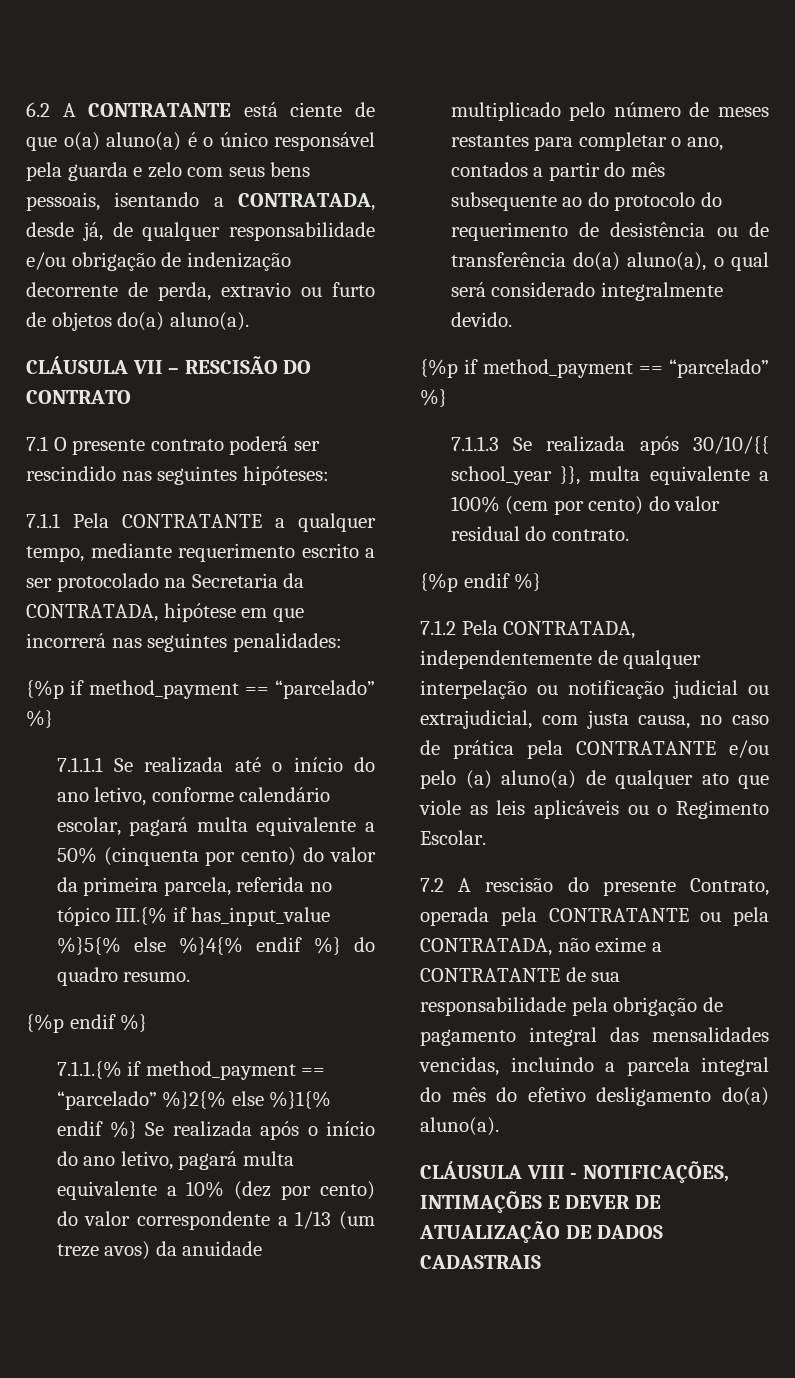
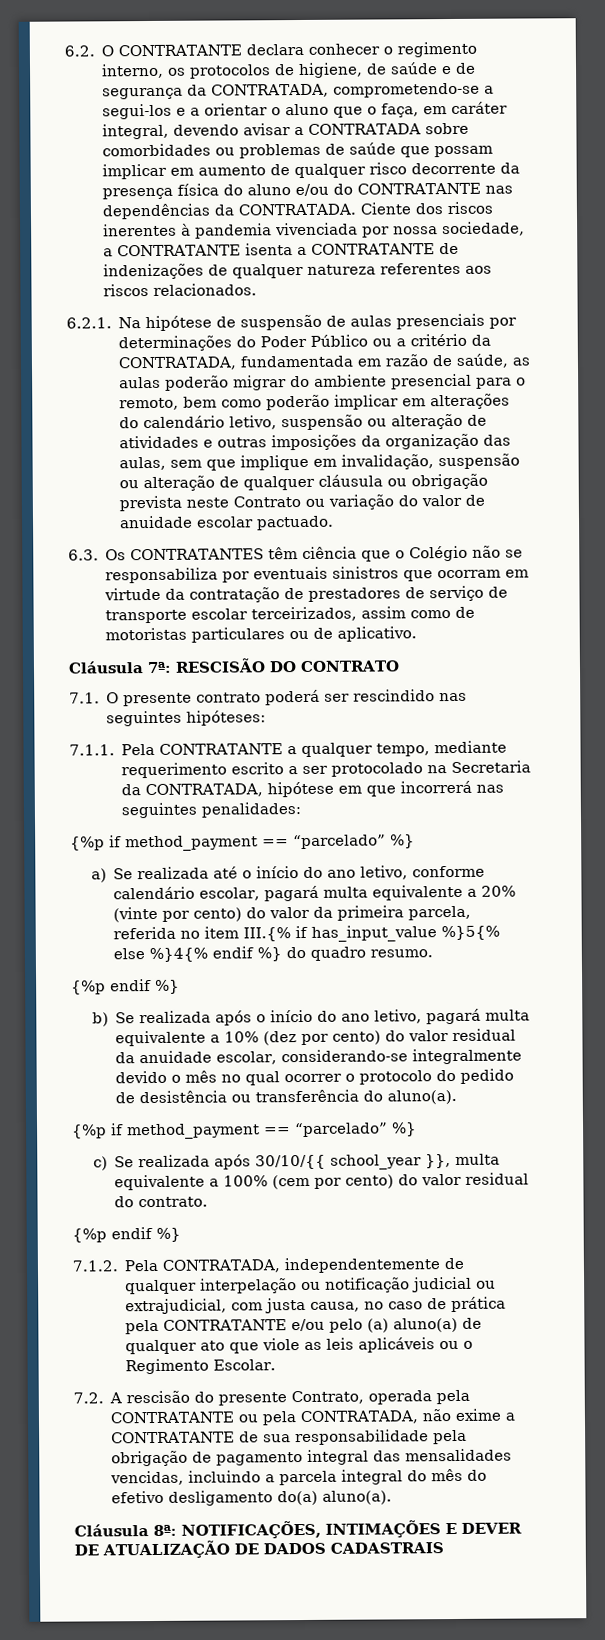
- 6.2 A CONTRATANTE está ciente de que o(a) aluno(a) é o único responsável pela guarda e zelo com seus bens pessoais, isentando a CONTRATADA, desde já, de qualquer responsabilidade e/ou obrigação de indenização decorrente de perda, extravio ou furto de objetos do(a) aluno(a).
- CLÁUSULA VII – RESCISÃO DO CONTRATO
+ 6.2. O CONTRATANTE declara conhecer o regimento interno, os protocolos de higiene, de saúde e de segurança da CONTRATADA, comprometendo-se a segui-los e a orientar o aluno que o faça, em caráter integral, devendo avisar a CONTRATADA sobre comorbidades ou problemas de saúde que possam implicar em aumento de qualquer risco decorrente da presença física do aluno e/ou do CONTRATANTE nas dependências da CONTRATADA. Ciente dos riscos inerentes à pandemia vivenciada por nossa sociedade, a CONTRATANTE isenta a CONTRATANTE de indenizações de qualquer natureza referentes aos riscos relacionados.
+ 6.2.1. Na hipótese de suspensão de aulas presenciais por determinações do Poder Público ou a critério da CONTRATADA, fundamentada em razão de saúde, as aulas poderão migrar do ambiente presencial para o remoto, bem como poderão implicar em alterações do calendário letivo, suspensão ou alteração de atividades e outras imposições da organização das aulas, sem que implique em invalidação, suspensão ou alteração de qualquer cláusula ou obrigação prevista neste Contrato ou variação do valor de anuidade escolar pactuado.
+ 6.3. Os CONTRATANTES têm ciência que o Colégio não se responsabiliza por eventuais sinistros que ocorram em virtude da contratação de prestadores de serviço de transporte escolar terceirizados, assim como de motoristas particulares ou de aplicativo.
+ Cláusula 7ª: RESCISÃO DO CONTRATO
- 7.1 O presente contrato poderá ser rescindido nas seguintes hipóteses:
+ 7.1. O presente contrato poderá ser rescindido nas seguintes hipóteses:
- 7.1.1 Pela CONTRATANTE a qualquer tempo, mediante requerimento escrito a ser protocolado na Secretaria da CONTRATADA, hipótese em que incorrerá nas seguintes penalidades:
+ 7.1.1. Pela CONTRATANTE a qualquer tempo, mediante requerimento escrito a ser protocolado na Secretaria da CONTRATADA, hipótese em que incorrerá nas seguintes penalidades:
- 7.1.1.1 Se realizada até o início do ano letivo, conforme calendário escolar, pagará multa equivalente a 50% (cinquenta por cento) do valor da primeira parcela, referida no tópico III.{% if has_input_value %}5{% else %}4{% endif %} do quadro resumo.
+ a) Se realizada até o início do ano letivo, conforme calendário escolar, pagará multa equivalente a 20% (vinte por cento) do valor da primeira parcela, referida no item III.{% if has_input_value %}5{% else %}4{% endif %} do quadro resumo.
- 7.1.1.{% if method_payment == “parcelado” %}2{% else %}1{% endif %} Se realizada após o início do ano letivo, pagará multa equivalente a 10% (dez por cento) do valor correspondente a 1/13 (um treze avos) da anuidade multiplicado pelo número de meses restantes para completar o ano, contados a partir do mês subsequente ao do protocolo do requerimento de desistência ou de transferência do(a) aluno(a), o qual será considerado integralmente devido.
+ b) Se realizada após o início do ano letivo, pagará multa equivalente a 10% (dez por cento) do valor residual da anuidade escolar, considerando-se integralmente devido o mês no qual ocorrer o protocolo do pedido de desistência ou transferência do aluno(a).
  {%p if method_payment == “parcelado” %}
- 7.1.1.3 Se realizada após 30/10/{{ school_year }}, multa equivalente a 100% (cem por cento) do valor residual do contrato.
+ c) Se realizada após 30/10/{{ school_year }}, multa equivalente a 100% (cem por cento) do valor residual do contrato.
- 7.1.2 Pela CONTRATADA, independentemente de qualquer interpelação ou notificação judicial ou extrajudicial, com justa causa, no caso de prática pela CONTRATANTE e/ou pelo (a) aluno(a) de qualquer ato que viole as leis aplicáveis ou o Regimento Escolar.
+ 7.1.2. Pela CONTRATADA, independentemente de qualquer interpelação ou notificação judicial ou extrajudicial, com justa causa, no caso de prática pela CONTRATANTE e/ou pelo (a) aluno(a) de qualquer ato que viole as leis aplicáveis ou o Regimento Escolar.
- 7.2 A rescisão do presente Contrato, operada pela CONTRATANTE ou pela CONTRATADA, não exime a CONTRATANTE de sua responsabilidade pela obrigação de pagamento integral das mensalidades vencidas, incluindo a parcela integral do mês do efetivo desligamento do(a) aluno(a).
+ 7.2. A rescisão do presente Contrato, operada pela CONTRATANTE ou pela CONTRATADA, não exime a CONTRATANTE de sua responsabilidade pela obrigação de pagamento integral das mensalidades vencidas, incluindo a parcela integral do mês do efetivo desligamento do(a) aluno(a).
- CLÁUSULA VIII - NOTIFICAÇÕES, INTIMAÇÕES E DEVER DE ATUALIZAÇÃO DE DADOS CADASTRAIS
+ Cláusula 8ª: NOTIFICAÇÕES, INTIMAÇÕES E DEVER DE ATUALIZAÇÃO DE DADOS CADASTRAIS

